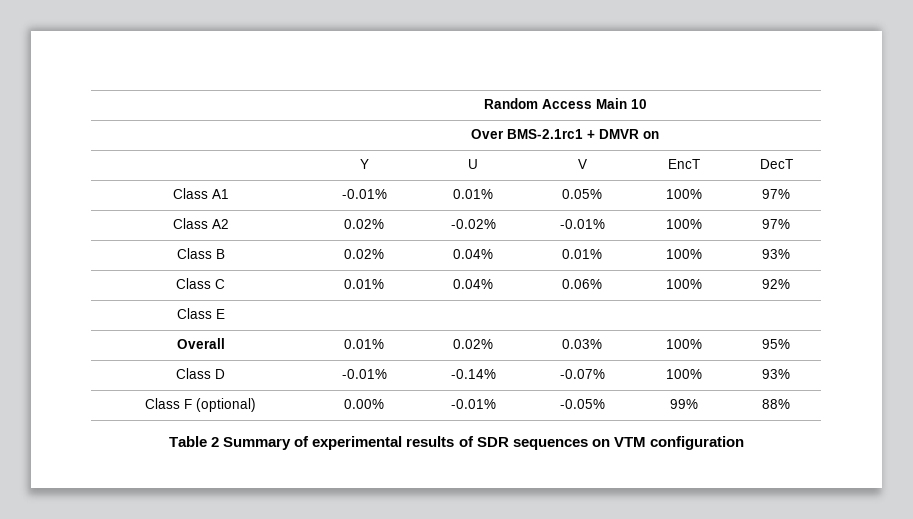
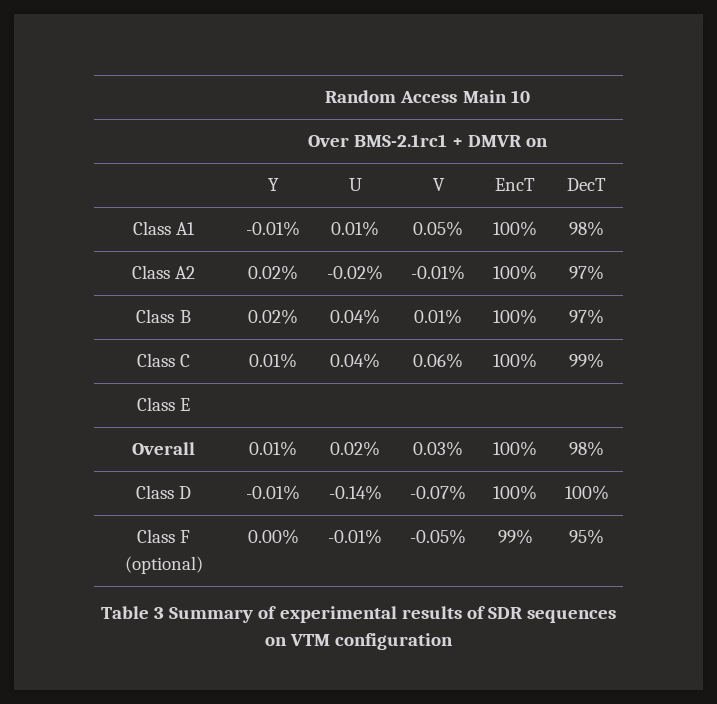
- Class A1 | -0.01% | 0.01% | 0.05% | 100% | 97%
+ Class A1 | -0.01% | 0.01% | 0.05% | 100% | 98%
- Class B | 0.02% | 0.04% | 0.01% | 100% | 93%
+ Class B | 0.02% | 0.04% | 0.01% | 100% | 97%
- Class C | 0.01% | 0.04% | 0.06% | 100% | 92%
+ Class C | 0.01% | 0.04% | 0.06% | 100% | 99%
- Overall | 0.01% | 0.02% | 0.03% | 100% | 95%
+ Overall | 0.01% | 0.02% | 0.03% | 100% | 98%
- Class D | -0.01% | -0.14% | -0.07% | 100% | 93%
+ Class D | -0.01% | -0.14% | -0.07% | 100% | 100%
- Class F (optional) | 0.00% | -0.01% | -0.05% | 99% | 88%
+ Class F (optional) | 0.00% | -0.01% | -0.05% | 99% | 95%
- Table 2 Summary of experimental results of SDR sequences on VTM configuration
+ Table 3 Summary of experimental results of SDR sequences on VTM configuration

